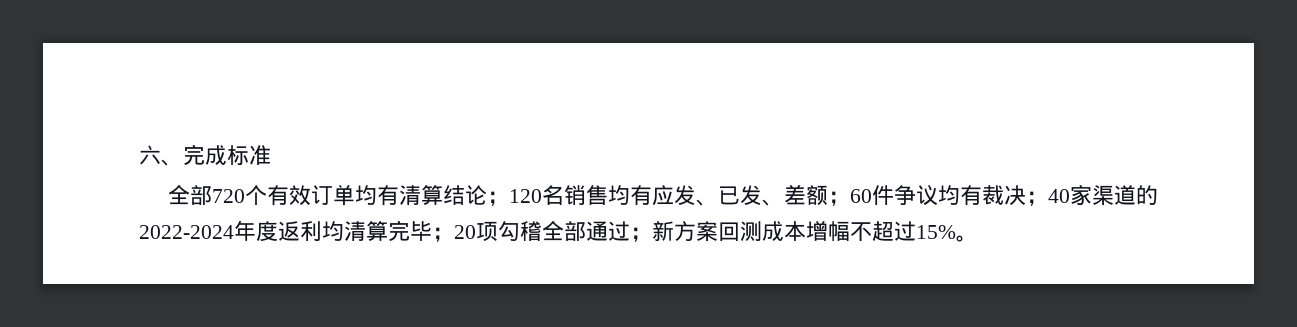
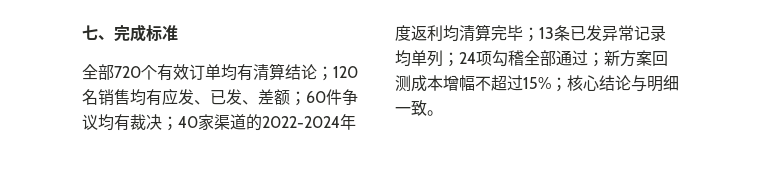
- 六、完成标准
+ 七、完成标准
- 全部720个有效订单均有清算结论；120名销售均有应发、已发、差额；60件争议均有裁决；40家渠道的2022-2024年度返利均清算完毕；20项勾稽全部通过；新方案回测成本增幅不超过15%。
+ 全部720个有效订单均有清算结论；120名销售均有应发、已发、差额；60件争议均有裁决；40家渠道的2022-2024年度返利均清算完毕；13条已发异常记录均单列；24项勾稽全部通过；新方案回测成本增幅不超过15%；核心结论与明细一致。

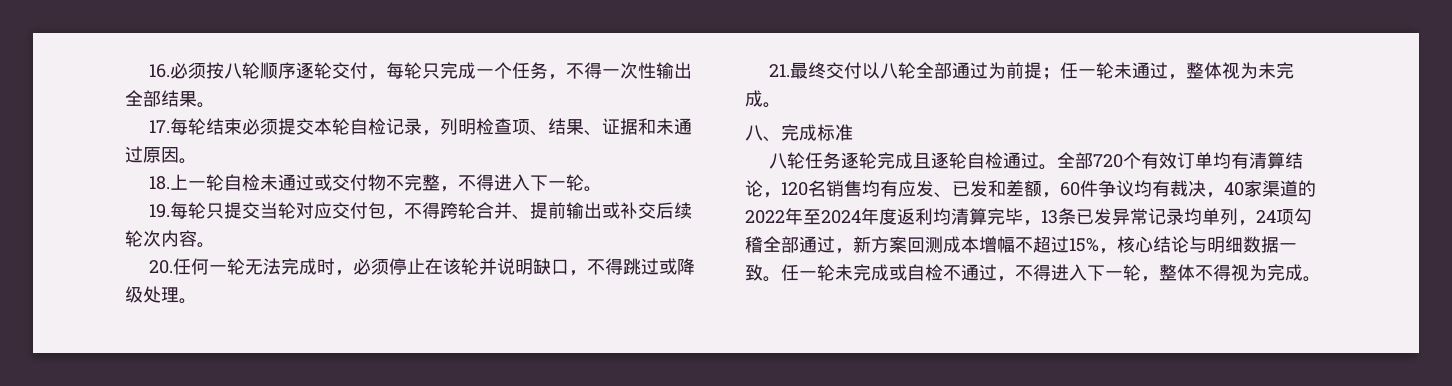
- 七、完成标准
- 全部720个有效订单均有清算结论；120名销售均有应发、已发、差额；60件争议均有裁决；40家渠道的2022-2024年度返利均清算完毕；13条已发异常记录均单列；24项勾稽全部通过；新方案回测成本增幅不超过15%；核心结论与明细一致。
+ 16.必须按八轮顺序逐轮交付，每轮只完成一个任务，不得一次性输出全部结果。
+ 17.每轮结束必须提交本轮自检记录，列明检查项、结果、证据和未通过原因。
+ 18.上一轮自检未通过或交付物不完整，不得进入下一轮。
+ 19.每轮只提交当轮对应交付包，不得跨轮合并、提前输出或补交后续轮次内容。
+ 20.任何一轮无法完成时，必须停止在该轮并说明缺口，不得跳过或降级处理。
+ 21.最终交付以八轮全部通过为前提；任一轮未通过，整体视为未完成。
+ 八、完成标准
+ 八轮任务逐轮完成且逐轮自检通过。全部720个有效订单均有清算结论，120名销售均有应发、已发和差额，60件争议均有裁决，40家渠道的2022年至2024年度返利均清算完毕，13条已发异常记录均单列，24项勾稽全部通过，新方案回测成本增幅不超过15%，核心结论与明细数据一致。任一轮未完成或自检不通过，不得进入下一轮，整体不得视为完成。

